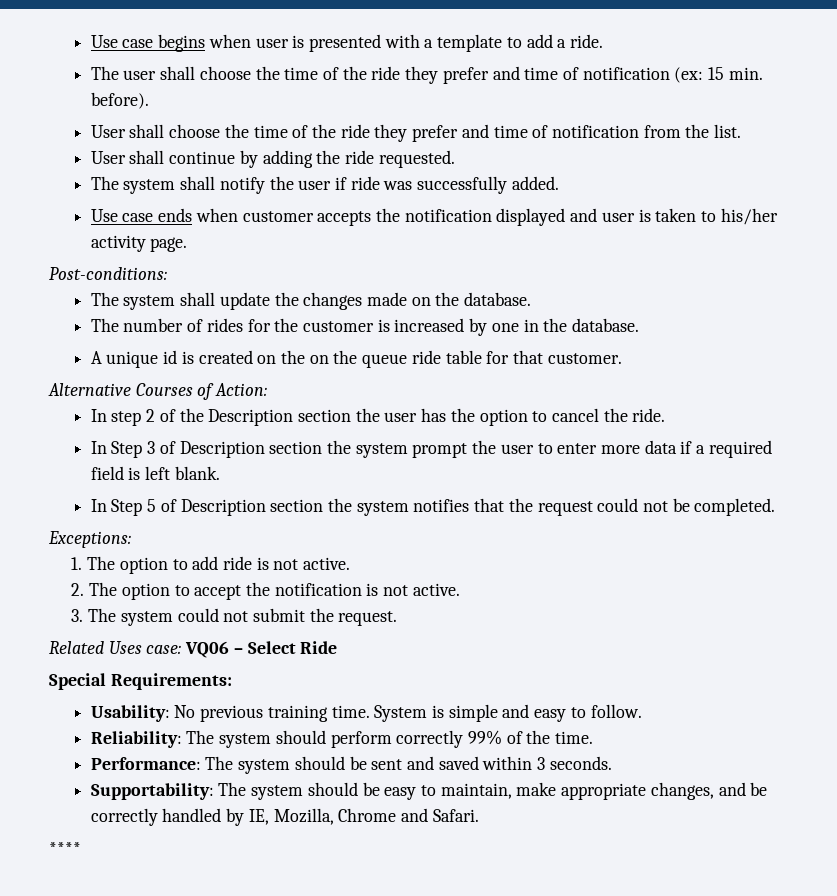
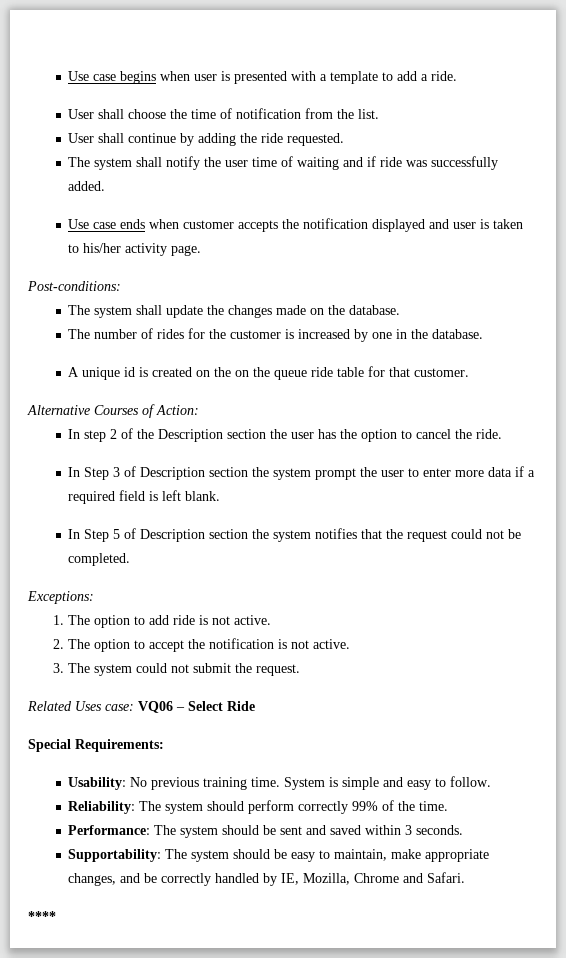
- The user shall choose the time of the ride they prefer and time of notification (ex: 15 min. before).
- User shall choose the time of the ride they prefer and time of notification from the list.
+ User shall choose the time of notification from the list.
- The system shall notify the user if ride was successfully added.
+ The system shall notify the user time of waiting and if ride was successfully added.

